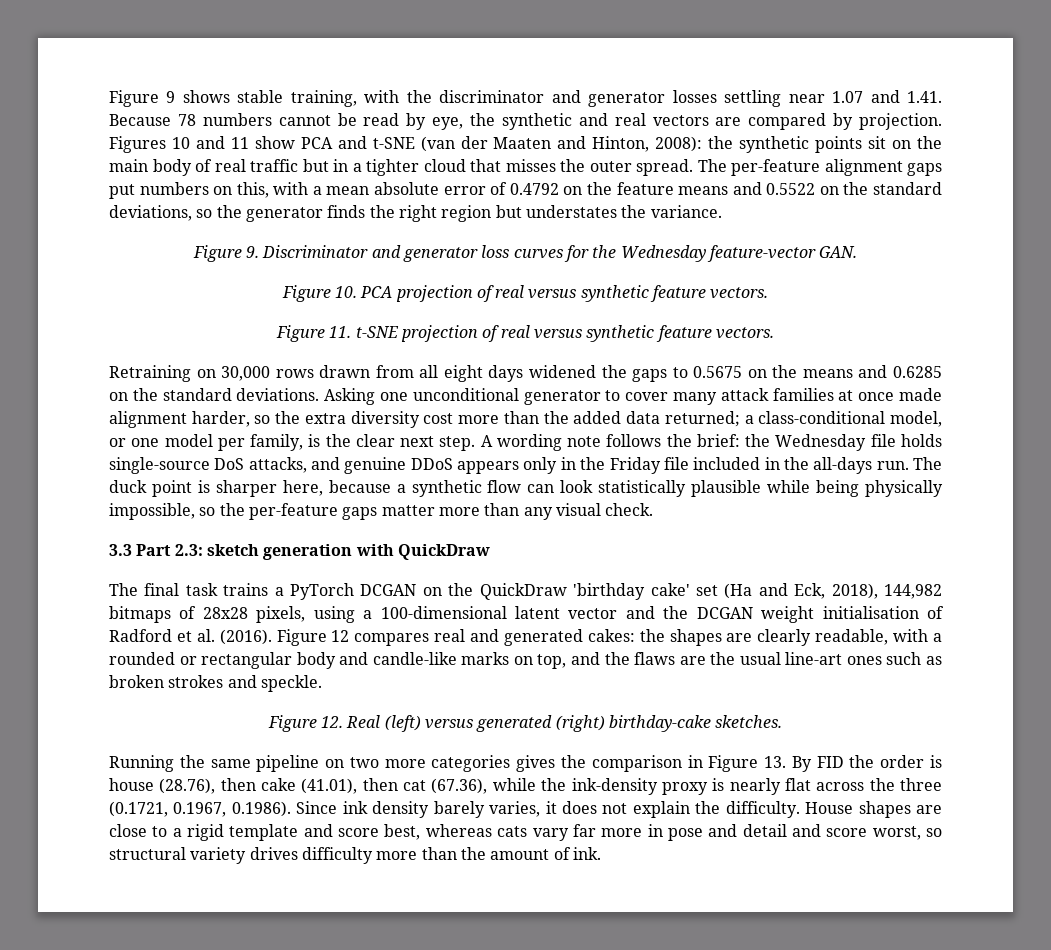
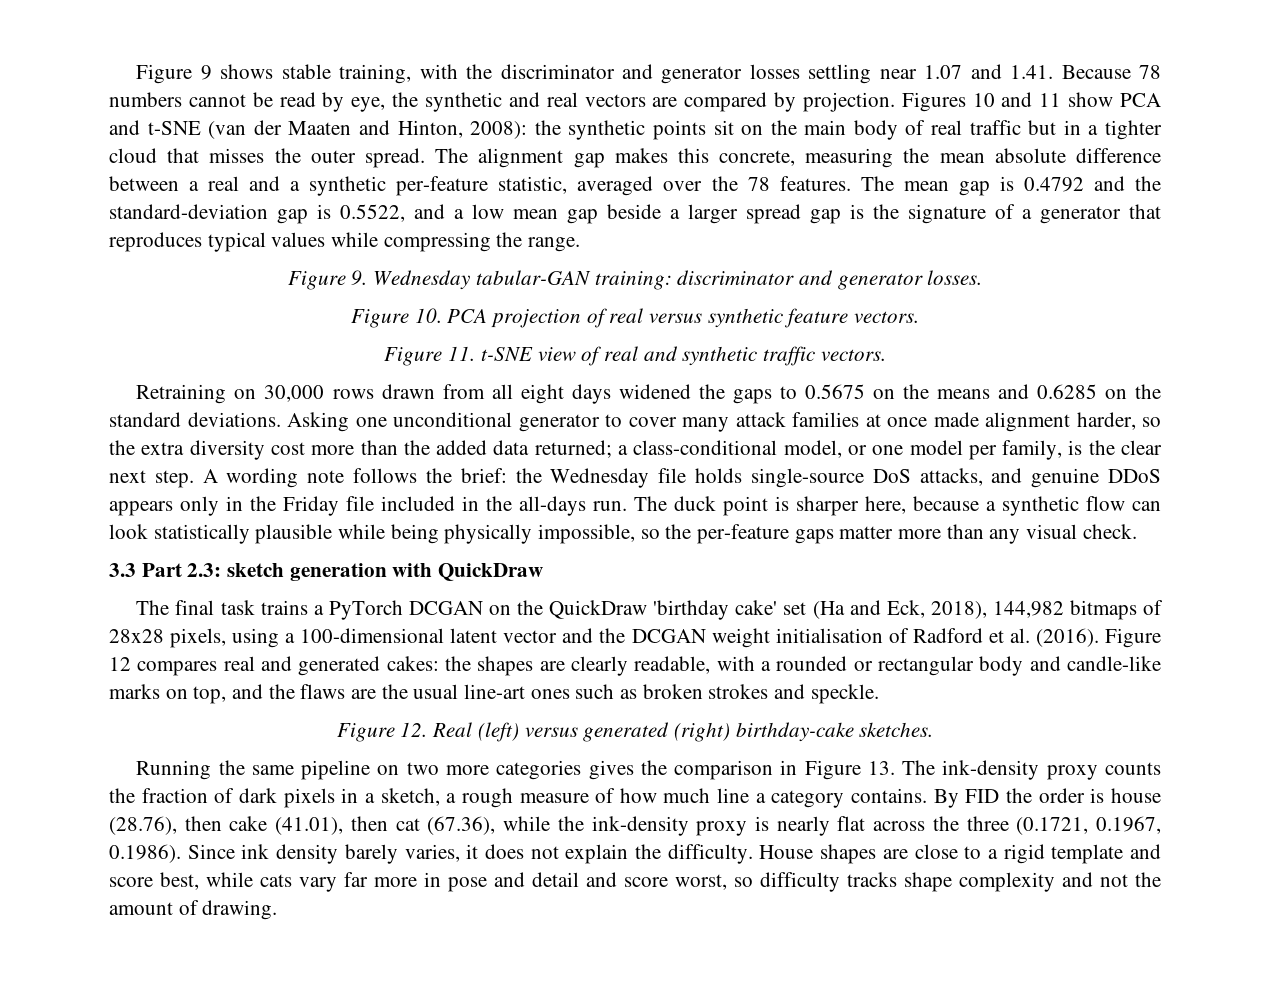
- The per-feature alignment gaps put numbers on this, with a mean absolute error of 0.4792 on the feature means and 0.5522 on the standard deviations, so the generator finds the right region but understates the variance.
- Figure 9. Discriminator and generator loss curves for the Wednesday feature-vector GAN.
+ The alignment gap makes this concrete, measuring the mean absolute difference between a real and a synthetic per-feature statistic, averaged over the 78 features. The mean gap is 0.4792 and the standard-deviation gap is 0.5522, and a low mean gap beside a larger spread gap is the signature of a generator that reproduces typical values while compressing the range.
+ Figure 9. Wednesday tabular-GAN training: discriminator and generator losses.
- Figure 11. t-SNE projection of real versus synthetic feature vectors.
+ Figure 11. t-SNE view of real and synthetic traffic vectors.
- Running the same pipeline on two more categories gives the comparison in Figure 13. By FID the order is house (28.76), then cake (41.01), then cat (67.36), while the ink-density proxy is nearly flat across the three (0.1721, 0.1967, 0.1986). Since ink density barely varies, it does not explain the difficulty.
+ Running the same pipeline on two more categories gives the comparison in Figure 13. The ink-density proxy counts the fraction of dark pixels in a sketch, a rough measure of how much line a category contains. By FID the order is house (28.76), then cake (41.01), then cat (67.36), while the ink-density proxy is nearly flat across the three (0.1721, 0.1967, 0.1986). Since ink density barely varies, it does not explain the difficulty.
- House shapes are close to a rigid template and score best, whereas cats vary far more in pose and detail and score worst, so structural variety drives difficulty more than the amount of ink.
+ House shapes are close to a rigid template and score best, while cats vary far more in pose and detail and score worst, so difficulty tracks shape complexity and not the amount of drawing.

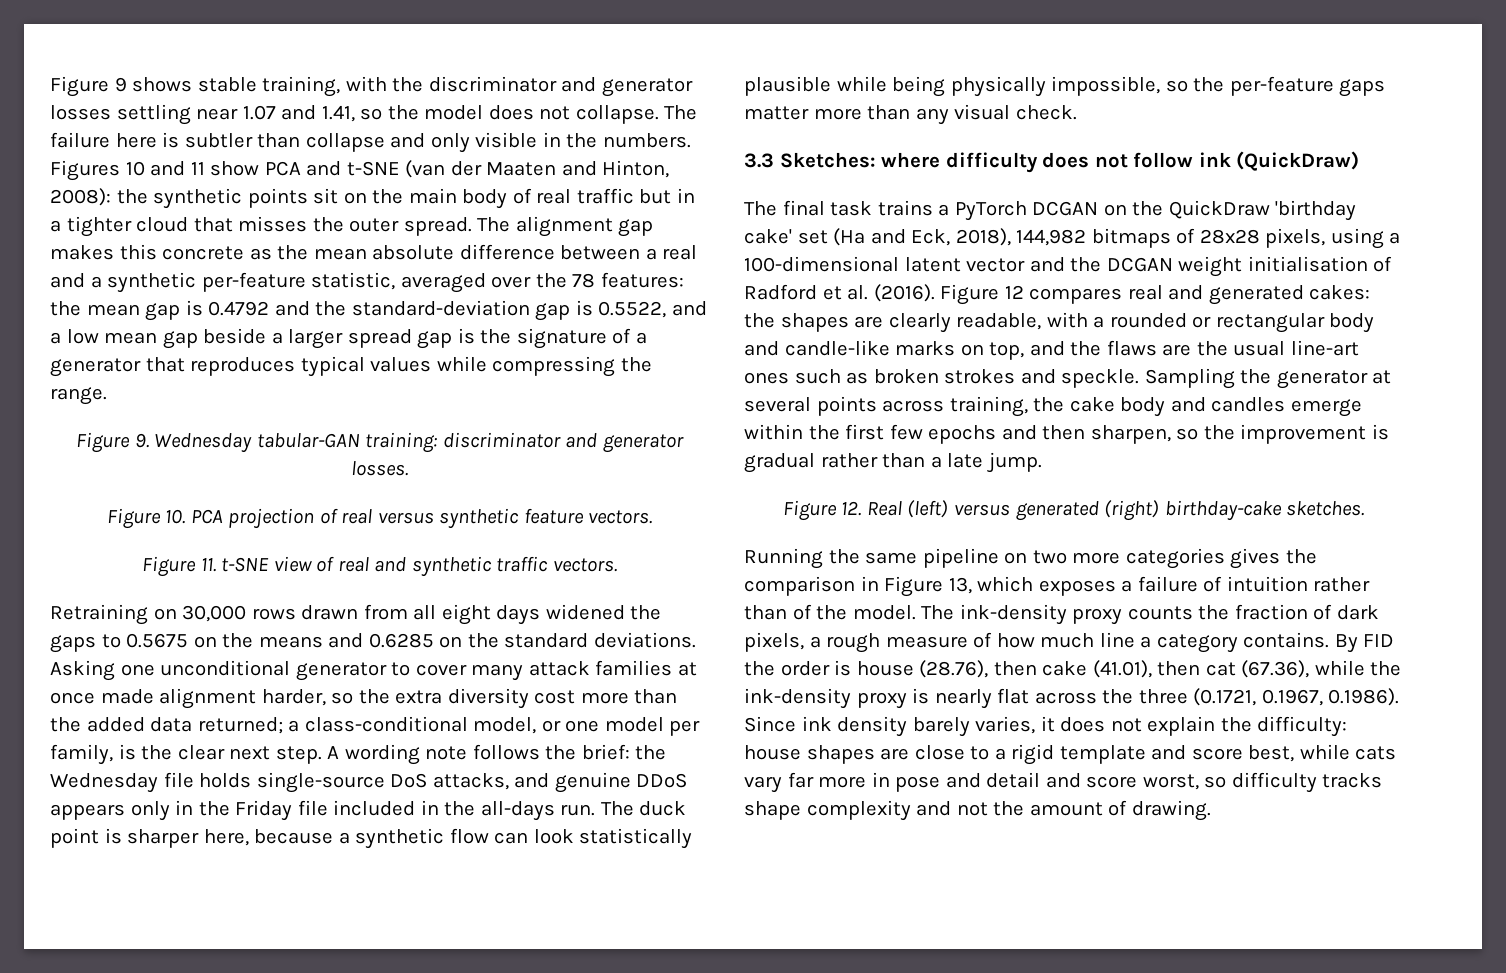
- Figure 9 shows stable training, with the discriminator and generator losses settling near 1.07 and 1.41. Because 78 numbers cannot be read by eye, the synthetic and real vectors are compared by projection.
+ Figure 9 shows stable training, with the discriminator and generator losses settling near 1.07 and 1.41, so the model does not collapse. The failure here is subtler than collapse and only visible in the numbers.
- The alignment gap makes this concrete, measuring the mean absolute difference between a real and a synthetic per-feature statistic, averaged over the 78 features. The mean gap is 0.4792 and the standard-deviation gap is 0.5522, and a low mean gap beside a larger spread gap is the signature of a generator that reproduces typical values while compressing the range.
+ The alignment gap makes this concrete as the mean absolute difference between a real and a synthetic per-feature statistic, averaged over the 78 features: the mean gap is 0.4792 and the standard-deviation gap is 0.5522, and a low mean gap beside a larger spread gap is the signature of a generator that reproduces typical values while compressing the range.
- 3.3 Part 2.3: sketch generation with QuickDraw
+ 3.3 Sketches: where difficulty does not follow ink (QuickDraw)
+ Sampling the generator at several points across training, the cake body and candles emerge within the first few epochs and then sharpen, so the improvement is gradual rather than a late jump.
- Running the same pipeline on two more categories gives the comparison in Figure 13. The ink-density proxy counts the fraction of dark pixels in a sketch, a rough measure of how much line a category contains.
+ Running the same pipeline on two more categories gives the comparison in Figure 13, which exposes a failure of intuition rather than of the model. The ink-density proxy counts the fraction of dark pixels, a rough measure of how much line a category contains.
- By FID the order is house (28.76), then cake (41.01), then cat (67.36), while the ink-density proxy is nearly flat across the three (0.1721, 0.1967, 0.1986). Since ink density barely varies, it does not explain the difficulty. House shapes are close to a rigid template and score best, while cats vary far more in pose and detail and score worst, so difficulty tracks shape complexity and not the amount of drawing.
+ By FID the order is house (28.76), then cake (41.01), then cat (67.36), while the ink-density proxy is nearly flat across the three (0.1721, 0.1967, 0.1986). Since ink density barely varies, it does not explain the difficulty: house shapes are close to a rigid template and score best, while cats vary far more in pose and detail and score worst, so difficulty tracks shape complexity and not the amount of drawing.

